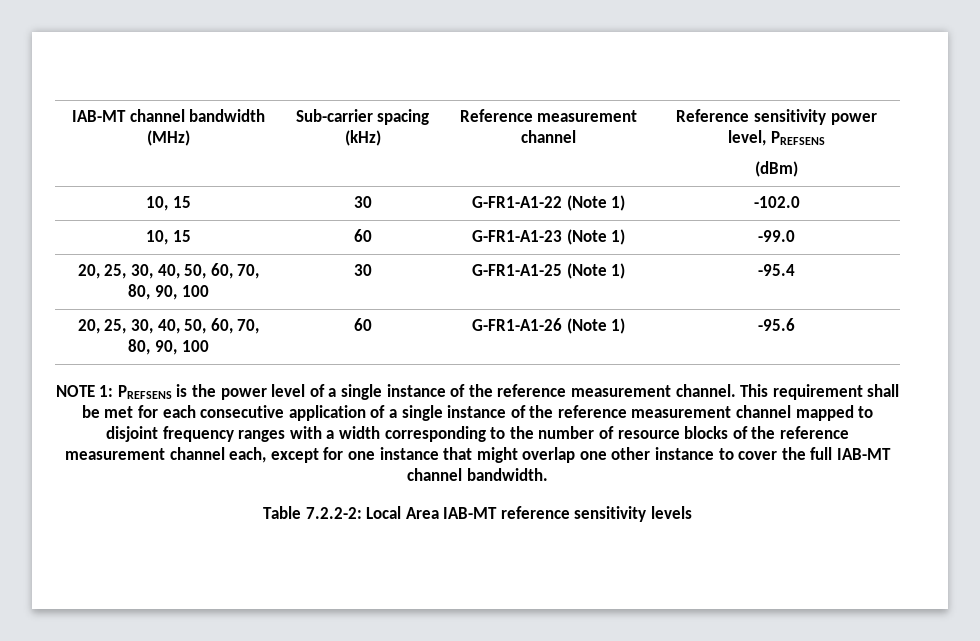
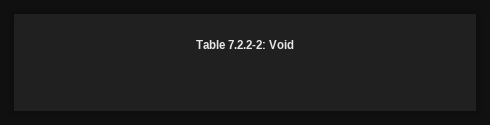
- IAB-MT channel bandwidth (MHz) | Sub-carrier spacing (kHz) | Reference measurement channel | Reference sensitivity power level, PREFSENS
- (dBm)
- 10, 15 | 30 | G-FR1-A1-22 (Note 1) | -102.0
- 10, 15 | 60 | G-FR1-A1-23 (Note 1) | -99.0
- 20, 25, 30, 40, 50, 60, 70, 80, 90, 100 | 30 | G-FR1-A1-25 (Note 1) | -95.4
- 20, 25, 30, 40, 50, 60, 70, 80, 90, 100 | 60 | G-FR1-A1-26 (Note 1) | -95.6
- NOTE 1: PREFSENS is the power level of a single instance of the reference measurement channel. This requirement shall be met for each consecutive application of a single instance of the reference measurement channel mapped to disjoint frequency ranges with a width corresponding to the number of resource blocks of the reference measurement channel each, except for one instance that might overlap one other instance to cover the full IAB-MT channel bandwidth.
- Table 7.2.2-2: Local Area IAB-MT reference sensitivity levels
+ Table 7.2.2-2: Void

